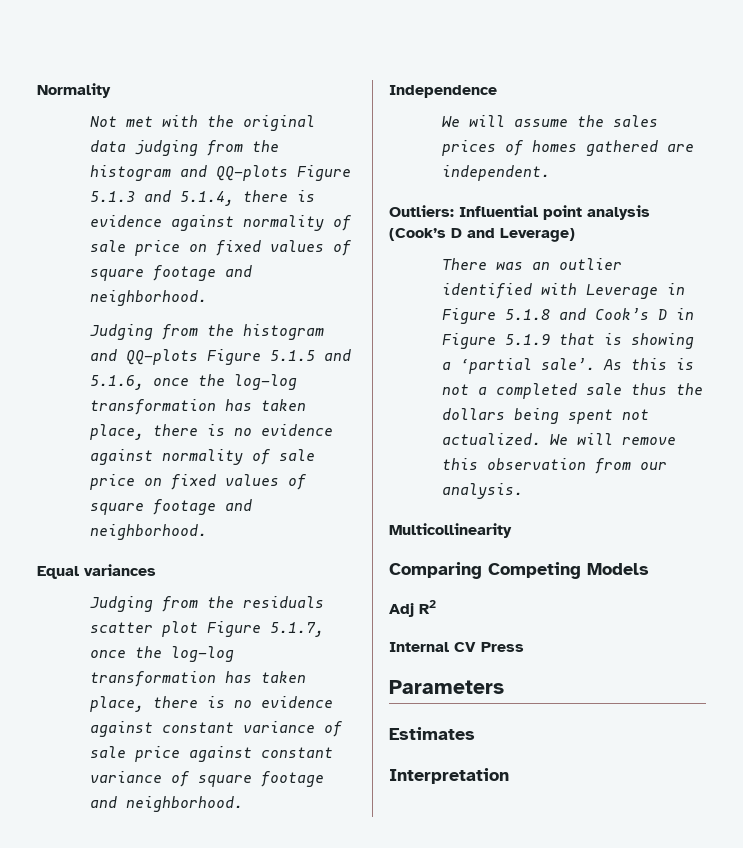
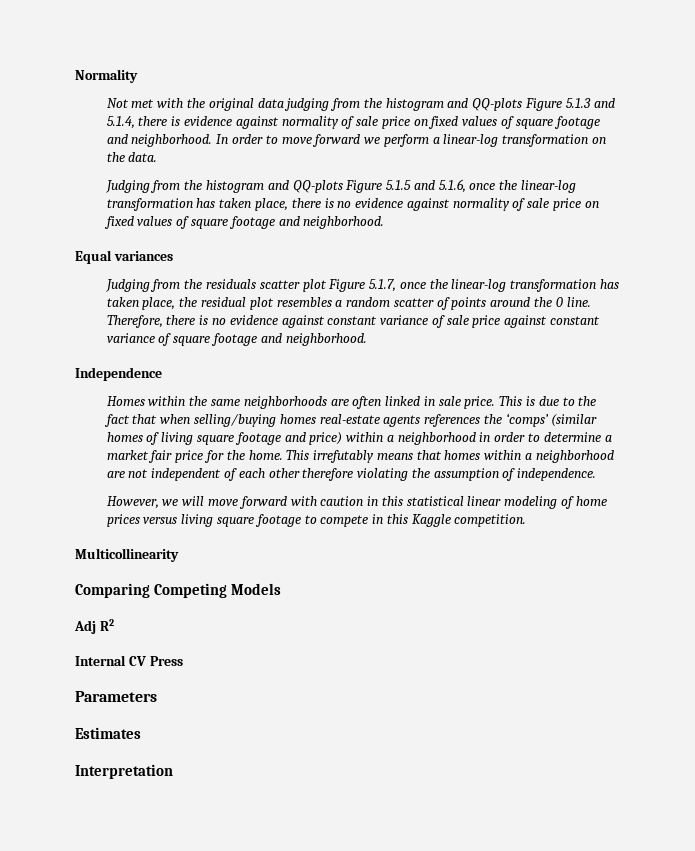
+ In order to move forward we perform a linear-log transformation on the data.
- Judging from the histogram and QQ-plots Figure 5.1.5 and 5.1.6, once the log-log transformation has taken place, there is no evidence against normality of sale price on fixed values of square footage and neighborhood.
+ Judging from the histogram and QQ-plots Figure 5.1.5 and 5.1.6, once the linear-log transformation has taken place, there is no evidence against normality of sale price on fixed values of square footage and neighborhood.
- Judging from the residuals scatter plot Figure 5.1.7, once the log-log transformation has taken place, there is no evidence against constant variance of sale price against constant variance of square footage and neighborhood.
+ Judging from the residuals scatter plot Figure 5.1.7, once the linear-log transformation has taken place, the residual plot resembles a random scatter of points around the 0 line. Therefore, there is no evidence against constant variance of sale price against constant variance of square footage and neighborhood.
- We will assume the sales prices of homes gathered are independent.
- Outliers: Influential point analysis (Cook’s D and Leverage)
- There was an outlier identified with Leverage in Figure 5.1.8 and Cook’s D in Figure 5.1.9 that is showing a ‘partial sale’. As this is not a completed sale thus the dollars being spent not actualized. We will remove this observation from our analysis.
+ Homes within the same neighborhoods are often linked in sale price. This is due to the fact that when selling/buying homes real-estate agents references the ‘comps’ (similar homes of living square footage and price) within a neighborhood in order to determine a market fair price for the home. This irrefutably means that homes within a neighborhood are not independent of each other therefore violating the assumption of independence.
+ However, we will move forward with caution in this statistical linear modeling of home prices versus living square footage to compete in this Kaggle competition.

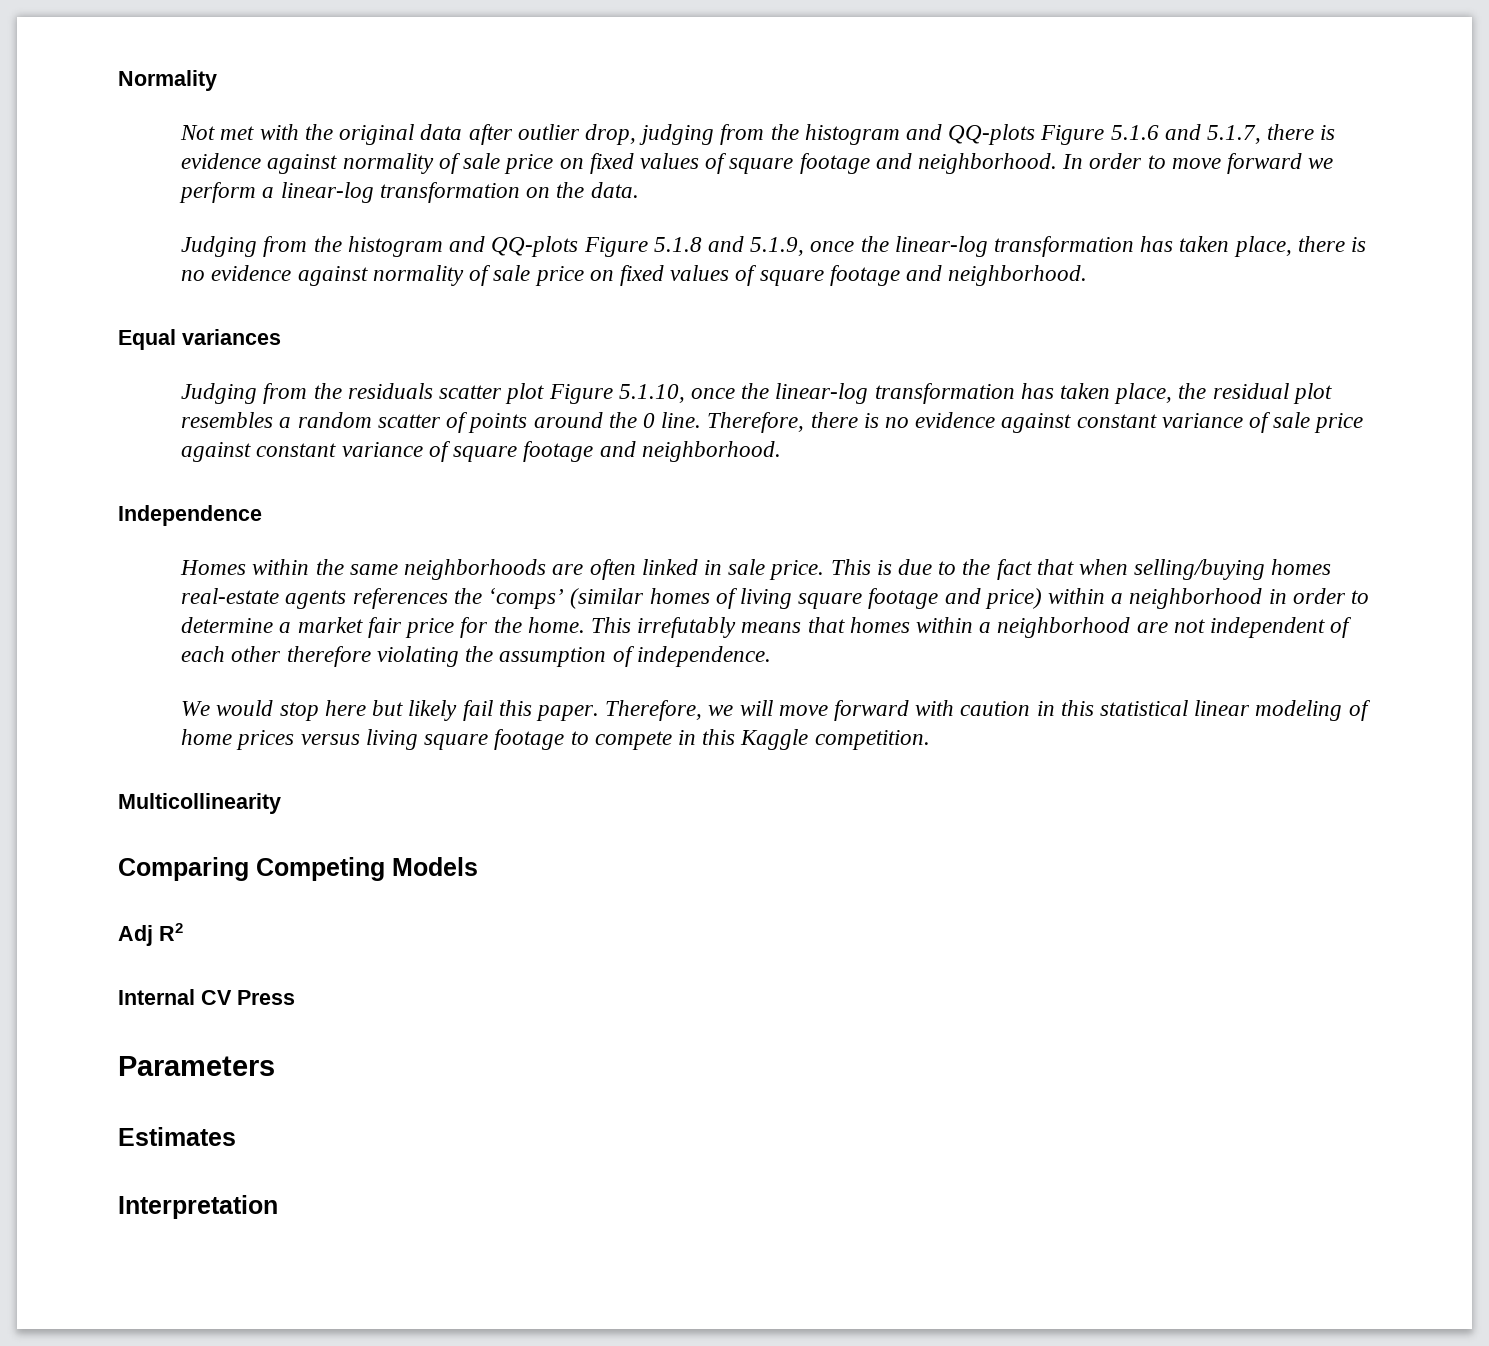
- Not met with the original data judging from the histogram and QQ-plots Figure 5.1.3 and 5.1.4, there is evidence against normality of sale price on fixed values of square footage and neighborhood.
+ Not met with the original data after outlier drop, judging from the histogram and QQ-plots Figure 5.1.6 and 5.1.7, there is evidence against normality of sale price on fixed values of square footage and neighborhood.
- Judging from the histogram and QQ-plots Figure 5.1.5 and 5.1.6, once the linear-log transformation has taken place, there is no evidence against normality of sale price on fixed values of square footage and neighborhood.
+ Judging from the histogram and QQ-plots Figure 5.1.8 and 5.1.9, once the linear-log transformation has taken place, there is no evidence against normality of sale price on fixed values of square footage and neighborhood.
- Judging from the residuals scatter plot Figure 5.1.7, once the linear-log transformation has taken place, the residual plot resembles a random scatter of points around the 0 line.
+ Judging from the residuals scatter plot Figure 5.1.10, once the linear-log transformation has taken place, the residual plot resembles a random scatter of points around the 0 line.
- However, we will move forward with caution in this statistical linear modeling of home prices versus living square footage to compete in this Kaggle competition.
+ We would stop here but likely fail this paper. Therefore, we will move forward with caution in this statistical linear modeling of home prices versus living square footage to compete in this Kaggle competition.

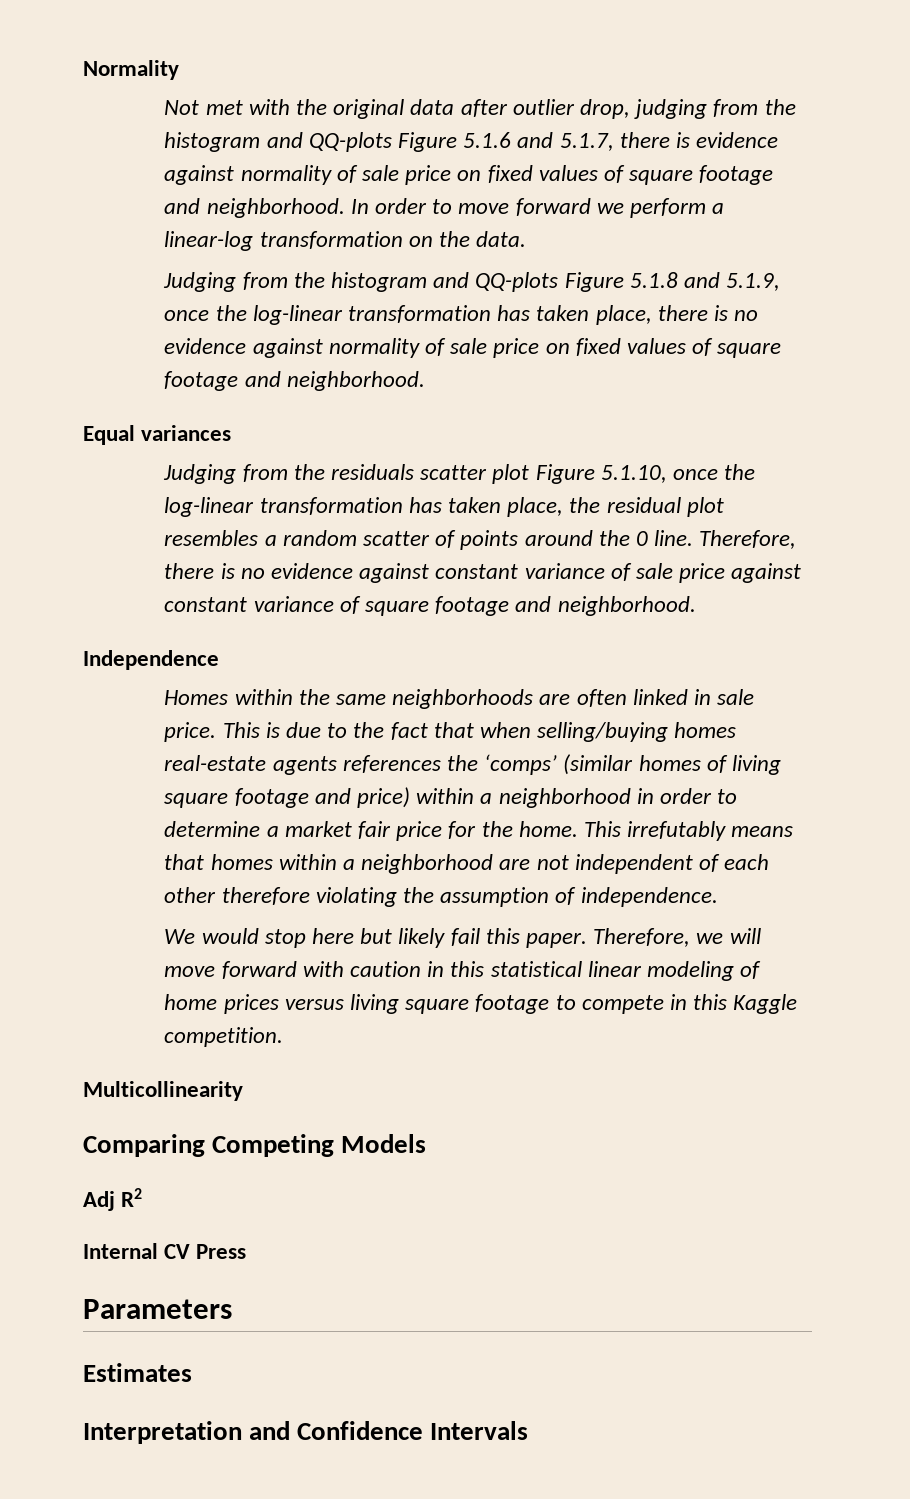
- Judging from the histogram and QQ-plots Figure 5.1.8 and 5.1.9, once the linear-log transformation has taken place, there is no evidence against normality of sale price on fixed values of square footage and neighborhood.
+ Judging from the histogram and QQ-plots Figure 5.1.8 and 5.1.9, once the log-linear transformation has taken place, there is no evidence against normality of sale price on fixed values of square footage and neighborhood.
- Judging from the residuals scatter plot Figure 5.1.10, once the linear-log transformation has taken place, the residual plot resembles a random scatter of points around the 0 line.
+ Judging from the residuals scatter plot Figure 5.1.10, once the log-linear transformation has taken place, the residual plot resembles a random scatter of points around the 0 line.
- Interpretation
+ Interpretation and Confidence Intervals

